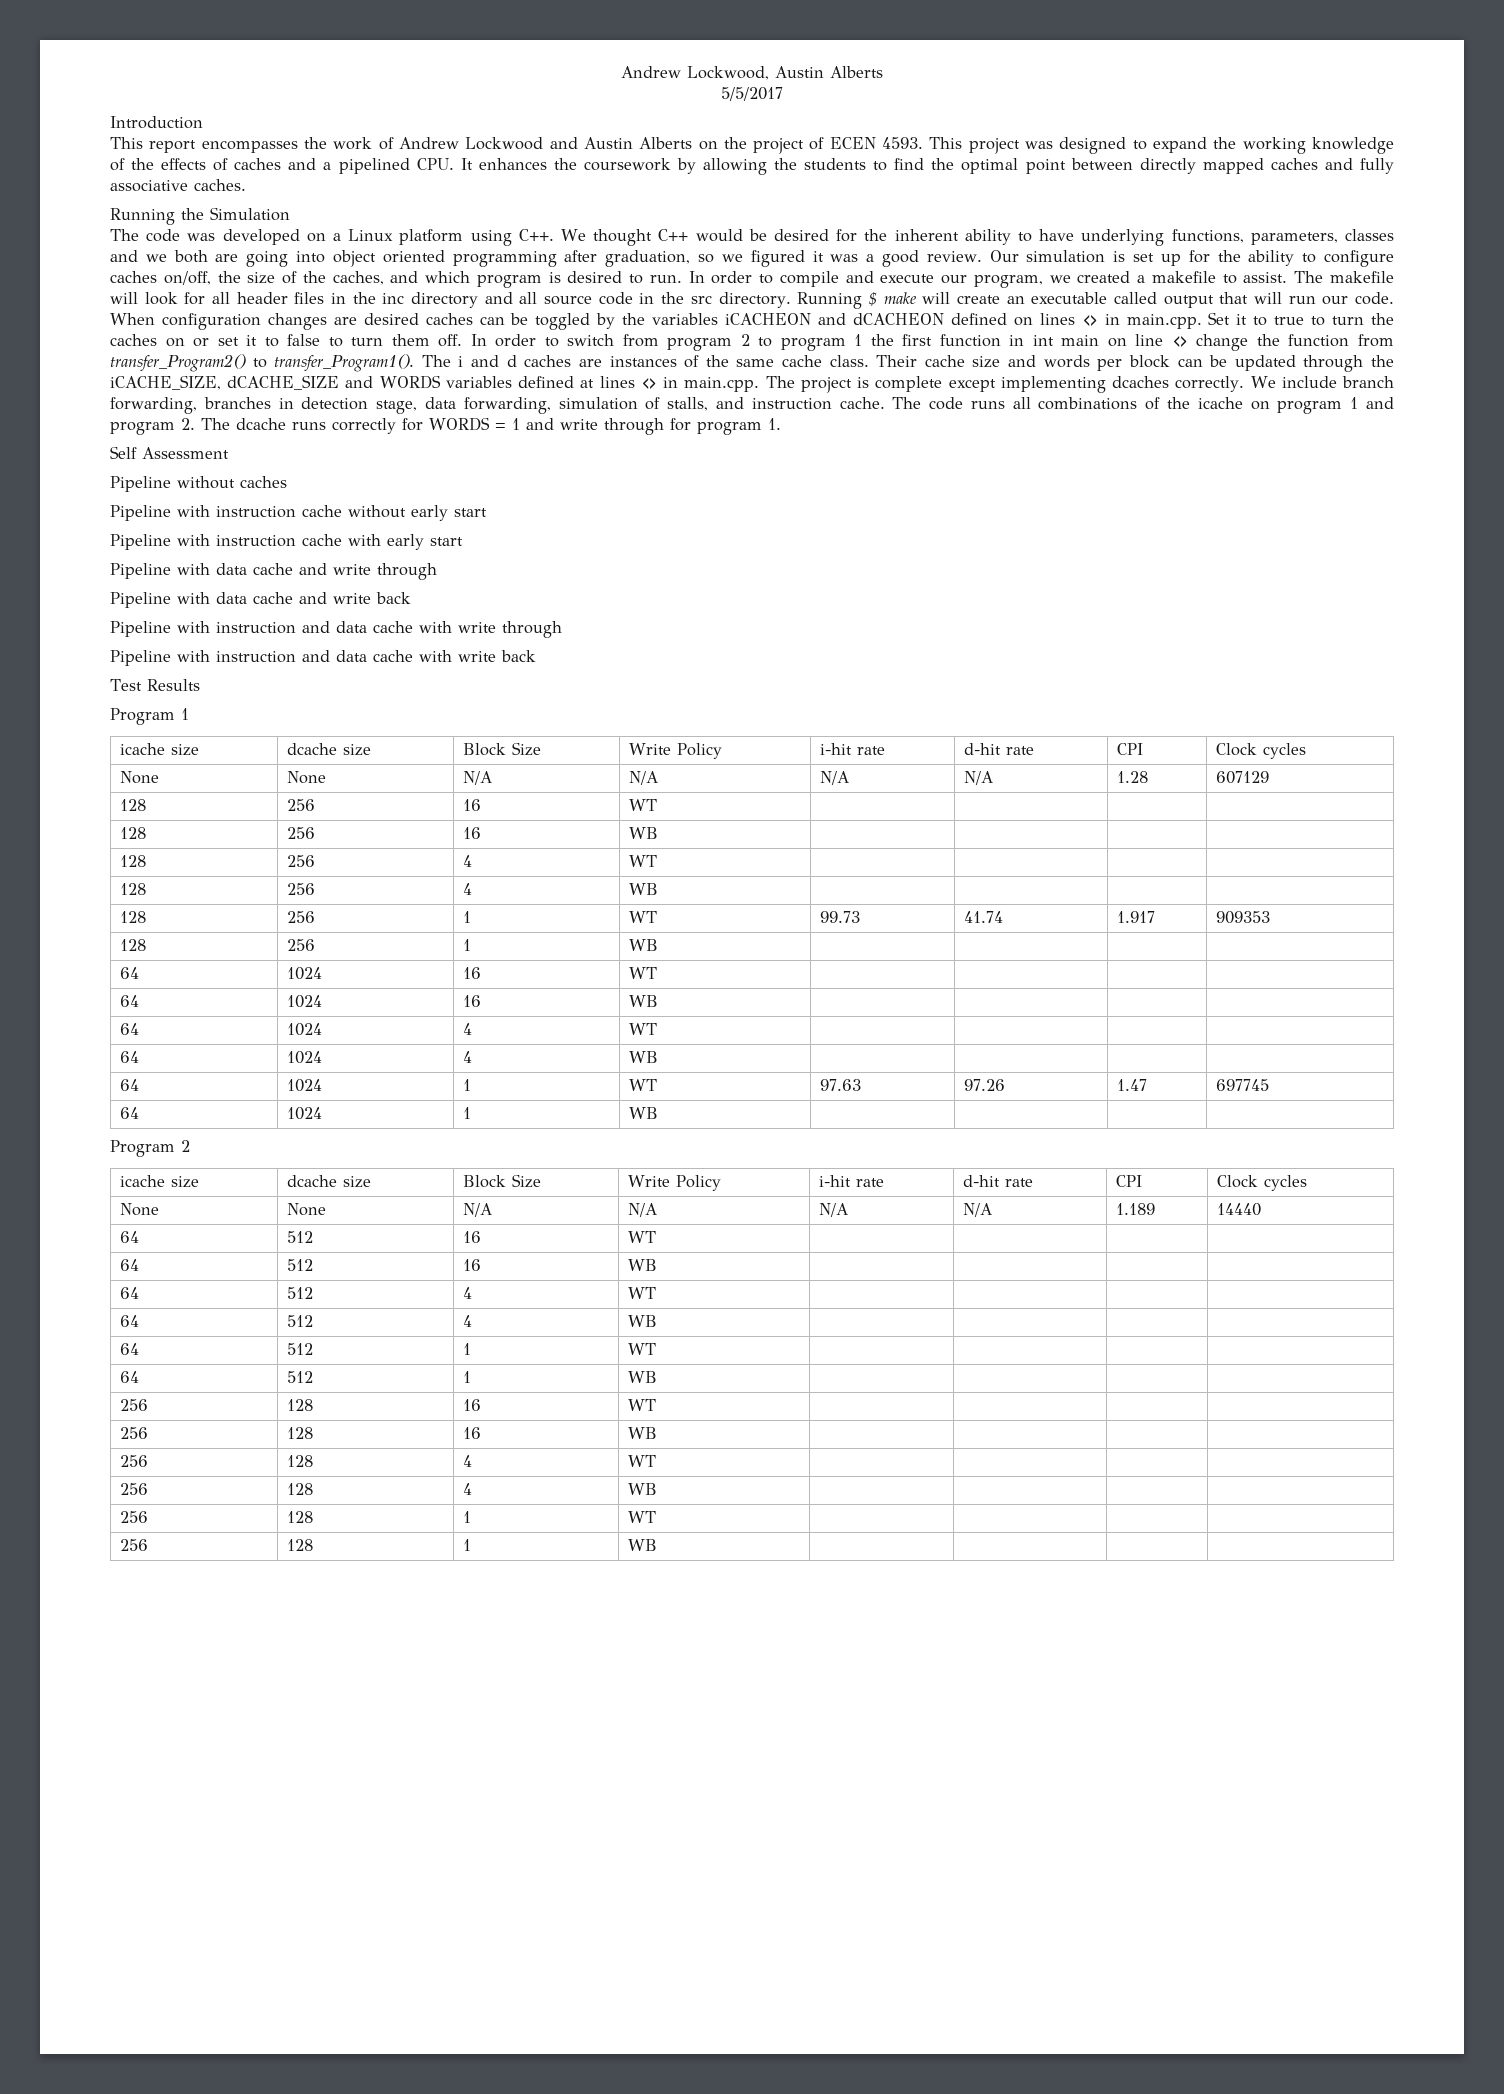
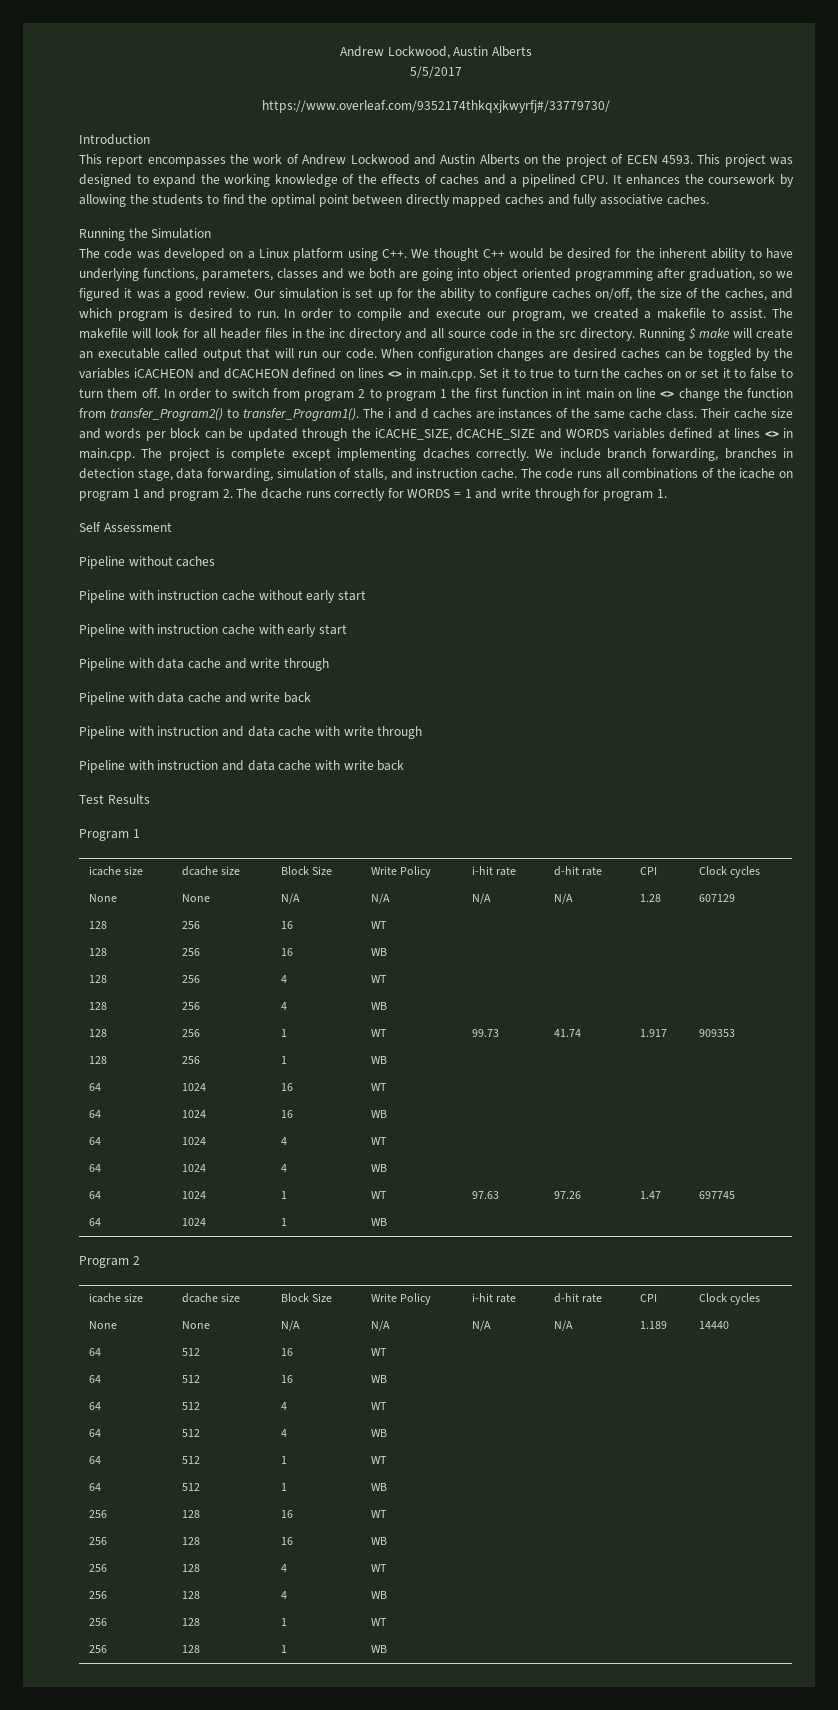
+ https://www.overleaf.com/9352174thkqxjkwyrfj#/33779730/

